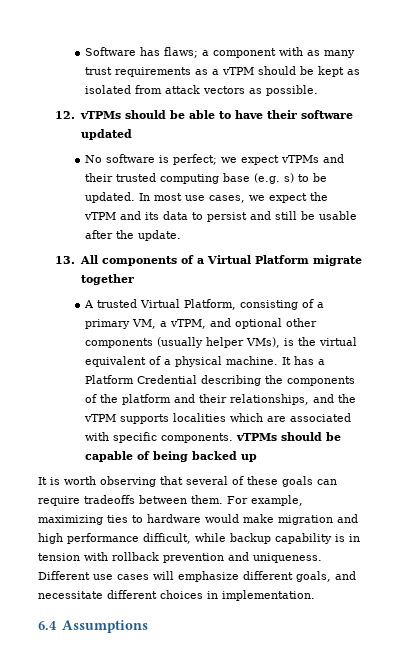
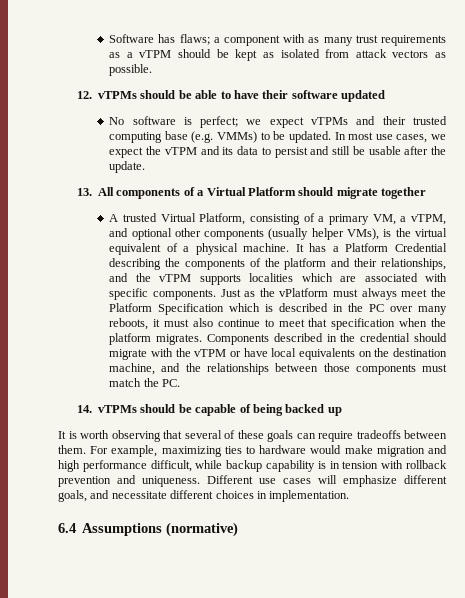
- No software is perfect; we expect vTPMs and their trusted computing base (e.g. s) to be updated.
+ No software is perfect; we expect vTPMs and their trusted computing base (e.g. VMMs) to be updated.
- 13. All components of a Virtual Platform migrate together
+ 13. All components of a Virtual Platform should migrate together
- It has a Platform Credential describing the components of the platform and their relationships, and the vTPM supports localities which are associated with specific components. vTPMs should be capable of being backed up
+ It has a Platform Credential describing the components of the platform and their relationships, and the vTPM supports localities which are associated with specific components. Just as the vPlatform must always meet the Platform Specification which is described in the PC over many reboots, it must also continue to meet that specification when the platform migrates. Components described in the credential should migrate with the vTPM or have local equivalents on the destination machine, and the relationships between those components must match the PC.
+ 14. vTPMs should be capable of being backed up
- 6.4 Assumptions
+ 6.4 Assumptions (normative)

